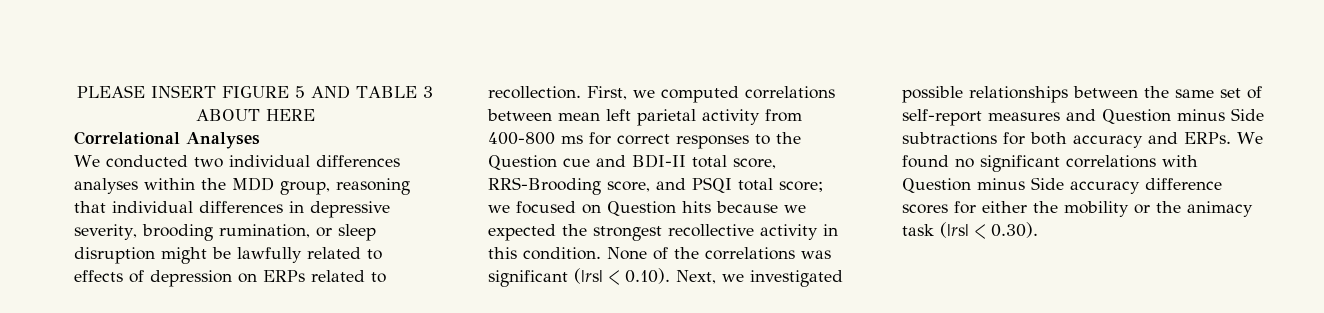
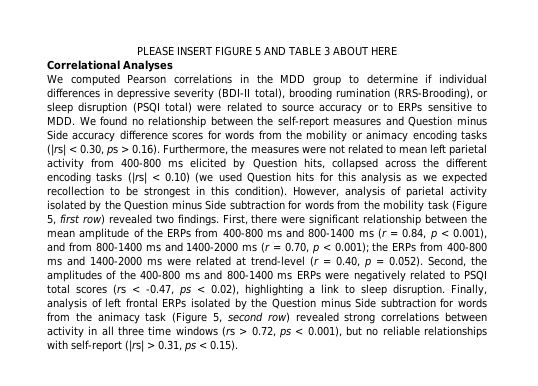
- We conducted two individual differences analyses within the MDD group, reasoning that individual differences in depressive severity, brooding rumination, or sleep disruption might be lawfully related to effects of depression on ERPs related to recollection. First, we computed correlations between mean left parietal activity from 400-800 ms for correct responses to the Question cue and BDI-II total score, RRS-Brooding score, and PSQI total score; we focused on Question hits because we expected the strongest recollective activity in this condition. None of the correlations was significant (|rs| < 0.10). Next, we investigated possible relationships between the same set of self-report measures and Question minus Side subtractions for both accuracy and ERPs. We found no significant correlations with Question minus Side accuracy difference scores for either the mobility or the animacy task (|rs| < 0.30).
+ We computed Pearson correlations in the MDD group to determine if individual differences in depressive severity (BDI-II total), brooding rumination (RRS-Brooding), or sleep disruption (PSQI total) were related to source accuracy or to ERPs sensitive to MDD. We found no relationship between the self-report measures and Question minus Side accuracy difference scores for words from the mobility or animacy encoding tasks (|rs| < 0.30, ps > 0.16). Furthermore, the measures were not related to mean left parietal activity from 400-800 ms elicited by Question hits, collapsed across the different encoding tasks (|rs| < 0.10) (we used Question hits for this analysis as we expected recollection to be strongest in this condition). However, analysis of parietal activity isolated by the Question minus Side subtraction for words from the mobility task (Figure 5, first row) revealed two findings. First, there were significant relationship between the mean amplitude of the ERPs from 400-800 ms and 800-1400 ms (r = 0.84, p < 0.001), and from 800-1400 ms and 1400-2000 ms (r = 0.70, p < 0.001); the ERPs from 400-800 ms and 1400-2000 ms were related at trend-level (r = 0.40, p = 0.052). Second, the amplitudes of the 400-800 ms and 800-1400 ms ERPs were negatively related to PSQI total scores (rs < -0.47, ps < 0.02), highlighting a link to sleep disruption. Finally, analysis of left frontal ERPs isolated by the Question minus Side subtraction for words from the animacy task (Figure 5, second row) revealed strong correlations between activity in all three time windows (rs > 0.72, ps < 0.001), but no reliable relationships with self-report (|rs| > 0.31, ps < 0.15).

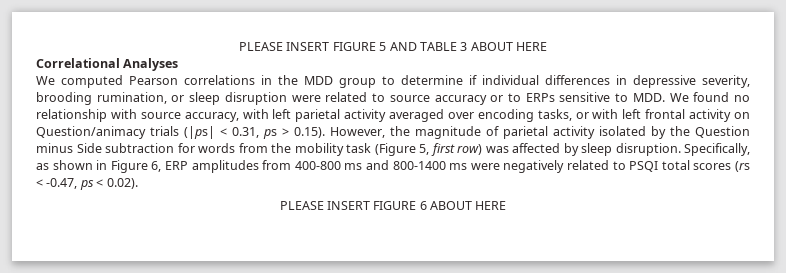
- We computed Pearson correlations in the MDD group to determine if individual differences in depressive severity (BDI-II total), brooding rumination (RRS-Brooding), or sleep disruption (PSQI total) were related to source accuracy or to ERPs sensitive to MDD. We found no relationship between the self-report measures and Question minus Side accuracy difference scores for words from the mobility or animacy encoding tasks (|rs| < 0.30, ps > 0.16). Furthermore, the measures were not related to mean left parietal activity from 400-800 ms elicited by Question hits, collapsed across the different encoding tasks (|rs| < 0.10) (we used Question hits for this analysis as we expected recollection to be strongest in this condition). However, analysis of parietal activity isolated by the Question minus Side subtraction for words from the mobility task (Figure 5, first row) revealed two findings. First, there were significant relationship between the mean amplitude of the ERPs from 400-800 ms and 800-1400 ms (r = 0.84, p < 0.001), and from 800-1400 ms and 1400-2000 ms (r = 0.70, p < 0.001); the ERPs from 400-800 ms and 1400-2000 ms were related at trend-level (r = 0.40, p = 0.052). Second, the amplitudes of the 400-800 ms and 800-1400 ms ERPs were negatively related to PSQI total scores (rs < -0.47, ps < 0.02), highlighting a link to sleep disruption. Finally, analysis of left frontal ERPs isolated by the Question minus Side subtraction for words from the animacy task (Figure 5, second row) revealed strong correlations between activity in all three time windows (rs > 0.72, ps < 0.001), but no reliable relationships with self-report (|rs| > 0.31, ps < 0.15).
+ We computed Pearson correlations in the MDD group to determine if individual differences in depressive severity, brooding rumination, or sleep disruption were related to source accuracy or to ERPs sensitive to MDD. We found no relationship with source accuracy, with left parietal activity averaged over encoding tasks, or with left frontal activity on Question/animacy trials (|ps| < 0.31, ps > 0.15). However, the magnitude of parietal activity isolated by the Question minus Side subtraction for words from the mobility task (Figure 5, first row) was affected by sleep disruption. Specifically, as shown in Figure 6, ERP amplitudes from 400-800 ms and 800-1400 ms were negatively related to PSQI total scores (rs < -0.47, ps < 0.02).
+ PLEASE INSERT FIGURE 6 ABOUT HERE

